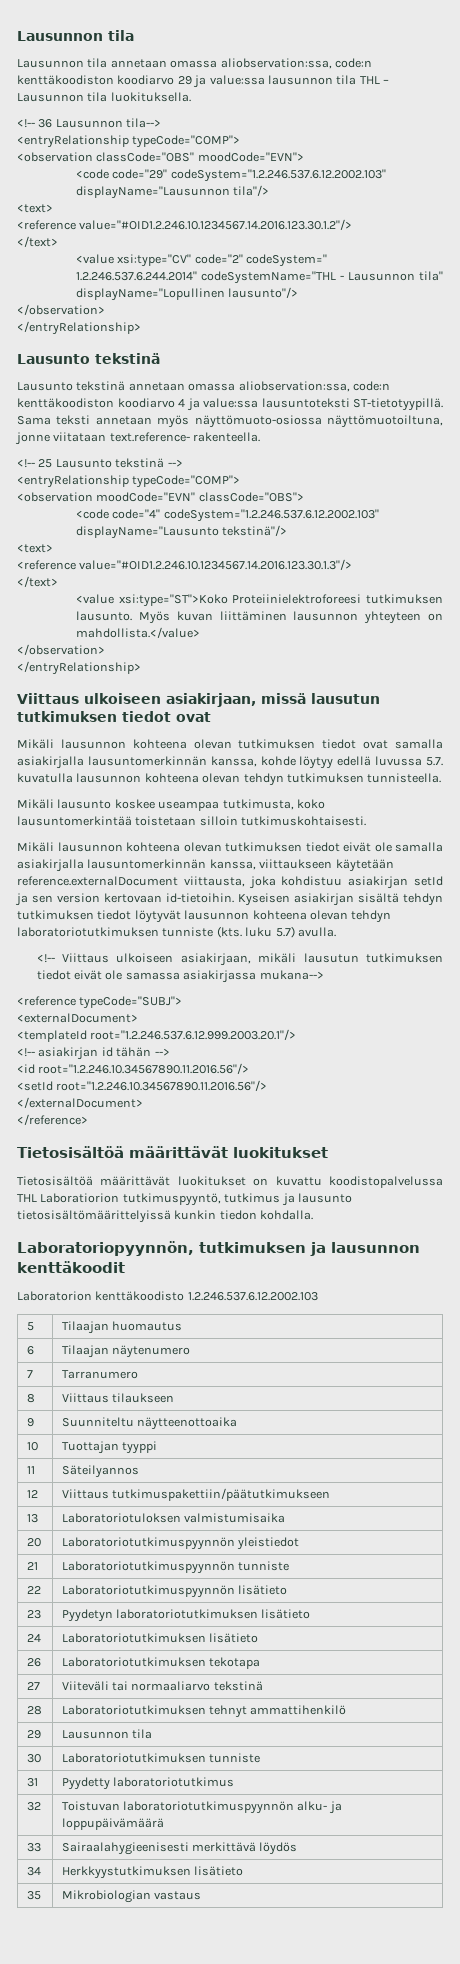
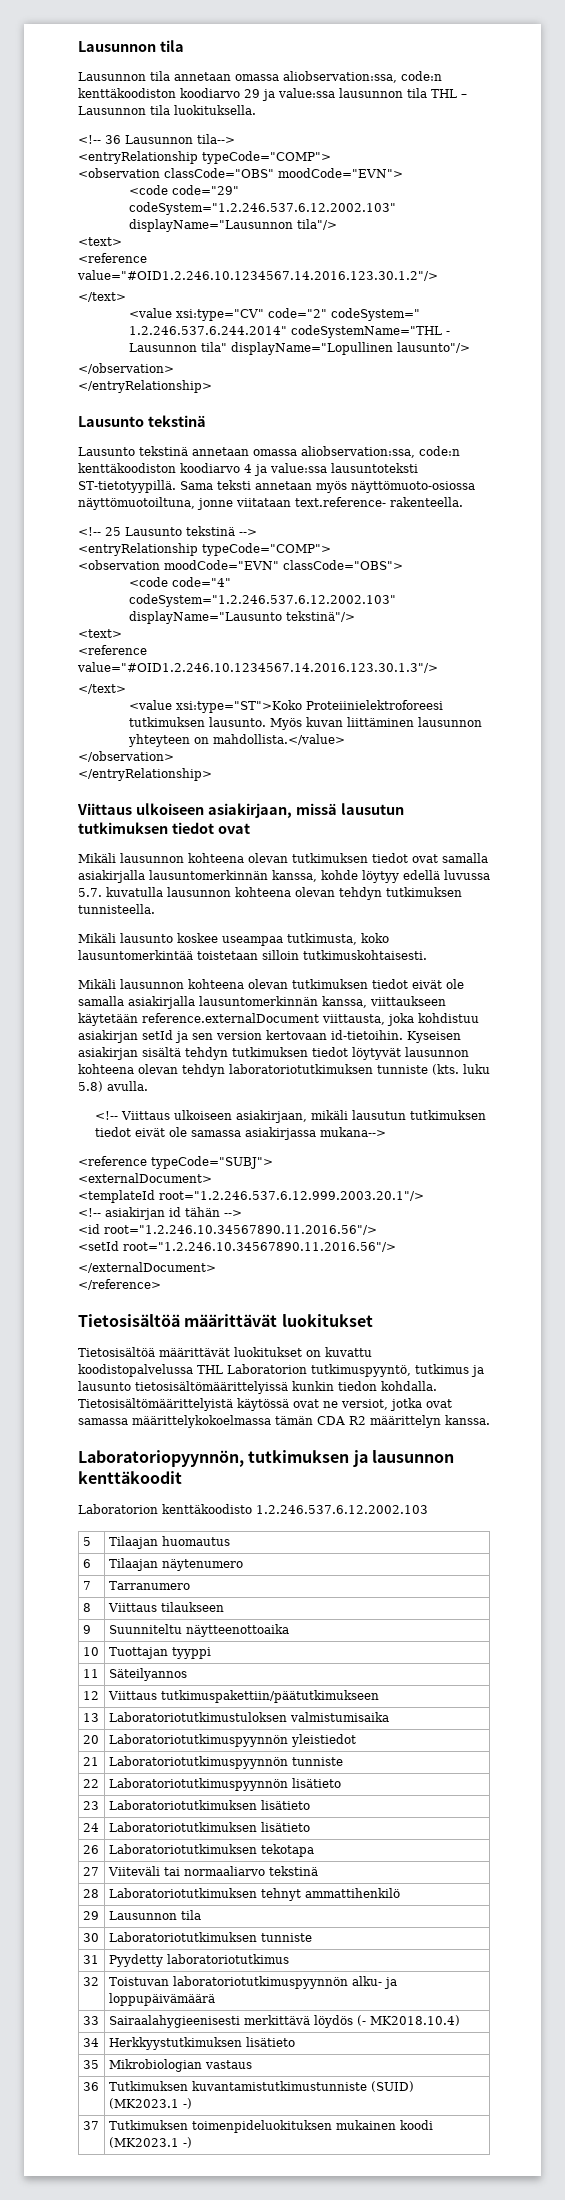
- Kyseisen asiakirjan sisältä tehdyn tutkimuksen tiedot löytyvät lausunnon kohteena olevan tehdyn laboratoriotutkimuksen tunniste (kts. luku 5.7) avulla.
+ Kyseisen asiakirjan sisältä tehdyn tutkimuksen tiedot löytyvät lausunnon kohteena olevan tehdyn laboratoriotutkimuksen tunniste (kts. luku 5.8) avulla.
- Tietosisältöä määrittävät luokitukset on kuvattu koodistopalvelussa THL Laboratiorion tutkimuspyyntö, tutkimus ja lausunto tietosisältömäärittelyissä kunkin tiedon kohdalla.
+ Tietosisältöä määrittävät luokitukset on kuvattu koodistopalvelussa THL Laboratorion tutkimuspyyntö, tutkimus ja lausunto tietosisältömäärittelyissä kunkin tiedon kohdalla. Tietosisältömäärittelyistä käytössä ovat ne versiot, jotka ovat samassa määrittelykokoelmassa tämän CDA R2 määrittelyn kanssa.
- 13 | Laboratoriotuloksen valmistumisaika
+ 13 | Laboratoriotutkimustuloksen valmistumisaika
- 23 | Pyydetyn laboratoriotutkimuksen lisätieto
+ 23 | Laboratoriotutkimuksen lisätieto
- 33 | Sairaalahygieenisesti merkittävä löydös
+ 33 | Sairaalahygieenisesti merkittävä löydös (- MK2018.10.4)
+ 36 | Tutkimuksen kuvantamistutkimustunniste (SUID) (MK2023.1 -)
+ 37 | Tutkimuksen toimenpideluokituksen mukainen koodi (MK2023.1 -)

